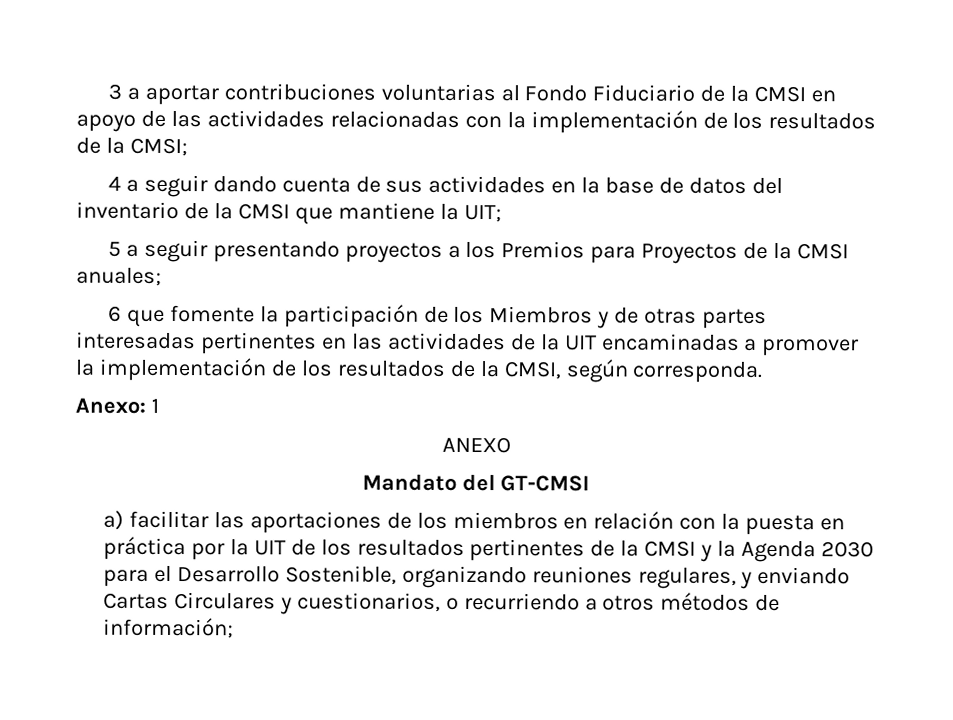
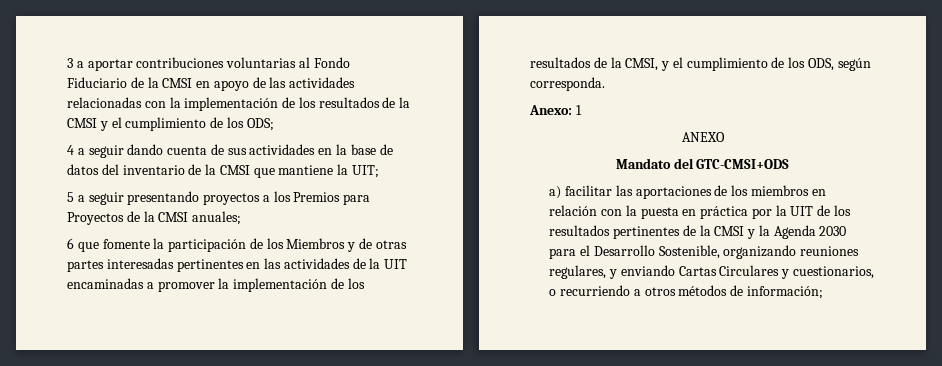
- 3 a aportar contribuciones voluntarias al Fondo Fiduciario de la CMSI en apoyo de las actividades relacionadas con la implementación de los resultados de la CMSI;
+ 3 a aportar contribuciones voluntarias al Fondo Fiduciario de la CMSI en apoyo de las actividades relacionadas con la implementación de los resultados de la CMSI y el cumplimiento de los ODS;
- 6 que fomente la participación de los Miembros y de otras partes interesadas pertinentes en las actividades de la UIT encaminadas a promover la implementación de los resultados de la CMSI, según corresponda.
+ 6 que fomente la participación de los Miembros y de otras partes interesadas pertinentes en las actividades de la UIT encaminadas a promover la implementación de los resultados de la CMSI, y el cumplimiento de los ODS, según corresponda.
- Mandato del GT-CMSI
+ Mandato del GTC-CMSI+ODS

